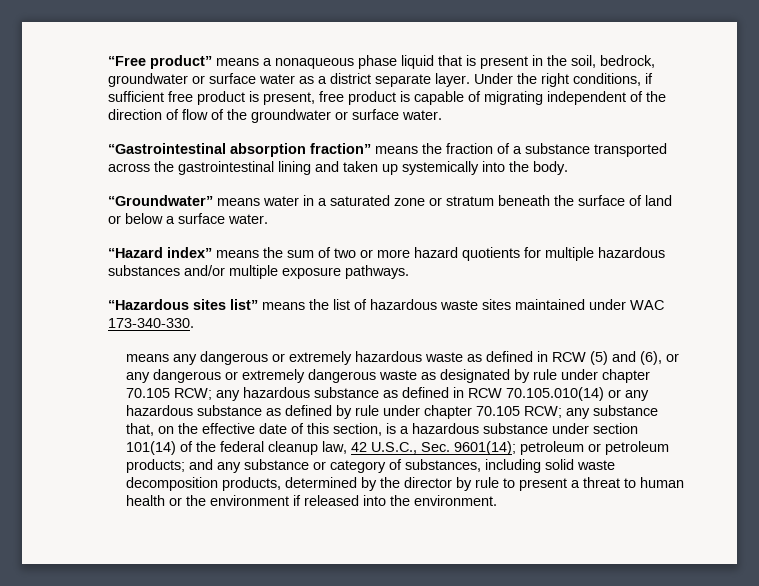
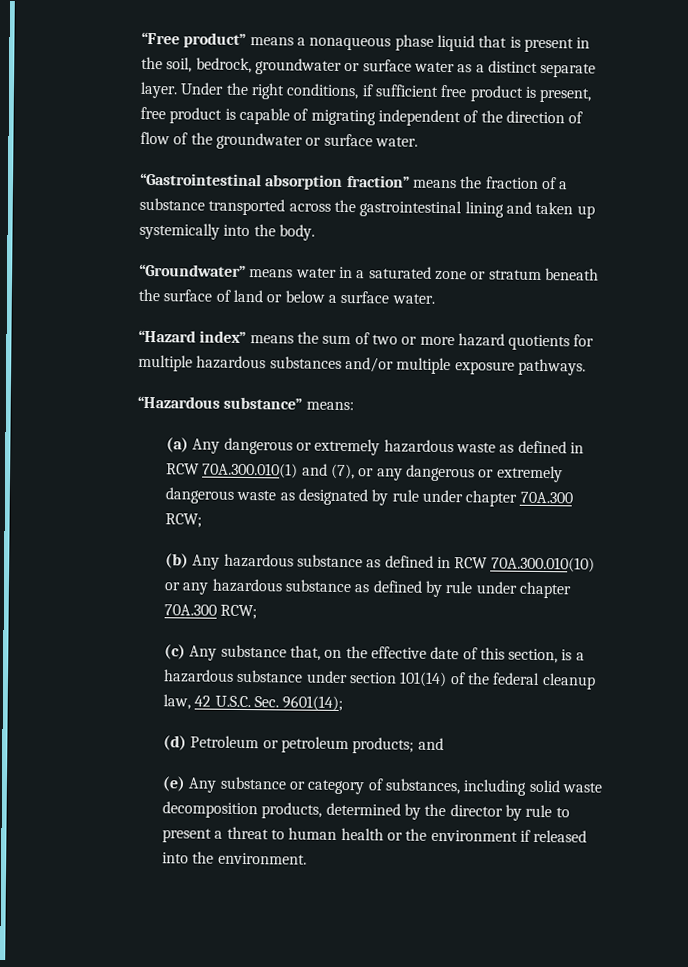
- “Free product” means a nonaqueous phase liquid that is present in the soil, bedrock, groundwater or surface water as a district separate layer.
+ “Free product” means a nonaqueous phase liquid that is present in the soil, bedrock, groundwater or surface water as a distinct separate layer.
- “Hazardous sites list” means the list of hazardous waste sites maintained under WAC 173-340-330.
- means any dangerous or extremely hazardous waste as defined in RCW (5) and (6), or any dangerous or extremely dangerous waste as designated by rule under chapter 70.105 RCW; any hazardous substance as defined in RCW 70.105.010(14) or any hazardous substance as defined by rule under chapter 70.105 RCW; any substance that, on the effective date of this section, is a hazardous substance under section 101(14) of the federal cleanup law, 42 U.S.C., Sec. 9601(14); petroleum or petroleum products; and any substance or category of substances, including solid waste decomposition products, determined by the director by rule to present a threat to human health or the environment if released into the environment.
+ “Hazardous substance” means:
+ (a) Any dangerous or extremely hazardous waste as defined in RCW 70A.300.010(1) and (7), or any dangerous or extremely dangerous waste as designated by rule under chapter 70A.300 RCW;
+ (b) Any hazardous substance as defined in RCW 70A.300.010(10) or any hazardous substance as defined by rule under chapter 70A.300 RCW;
+ (c) Any substance that, on the effective date of this section, is a hazardous substance under section 101(14) of the federal cleanup law, 42 U.S.C. Sec. 9601(14);
+ (d) Petroleum or petroleum products; and
+ (e) Any substance or category of substances, including solid waste decomposition products, determined by the director by rule to present a threat to human health or the environment if released into the environment.

